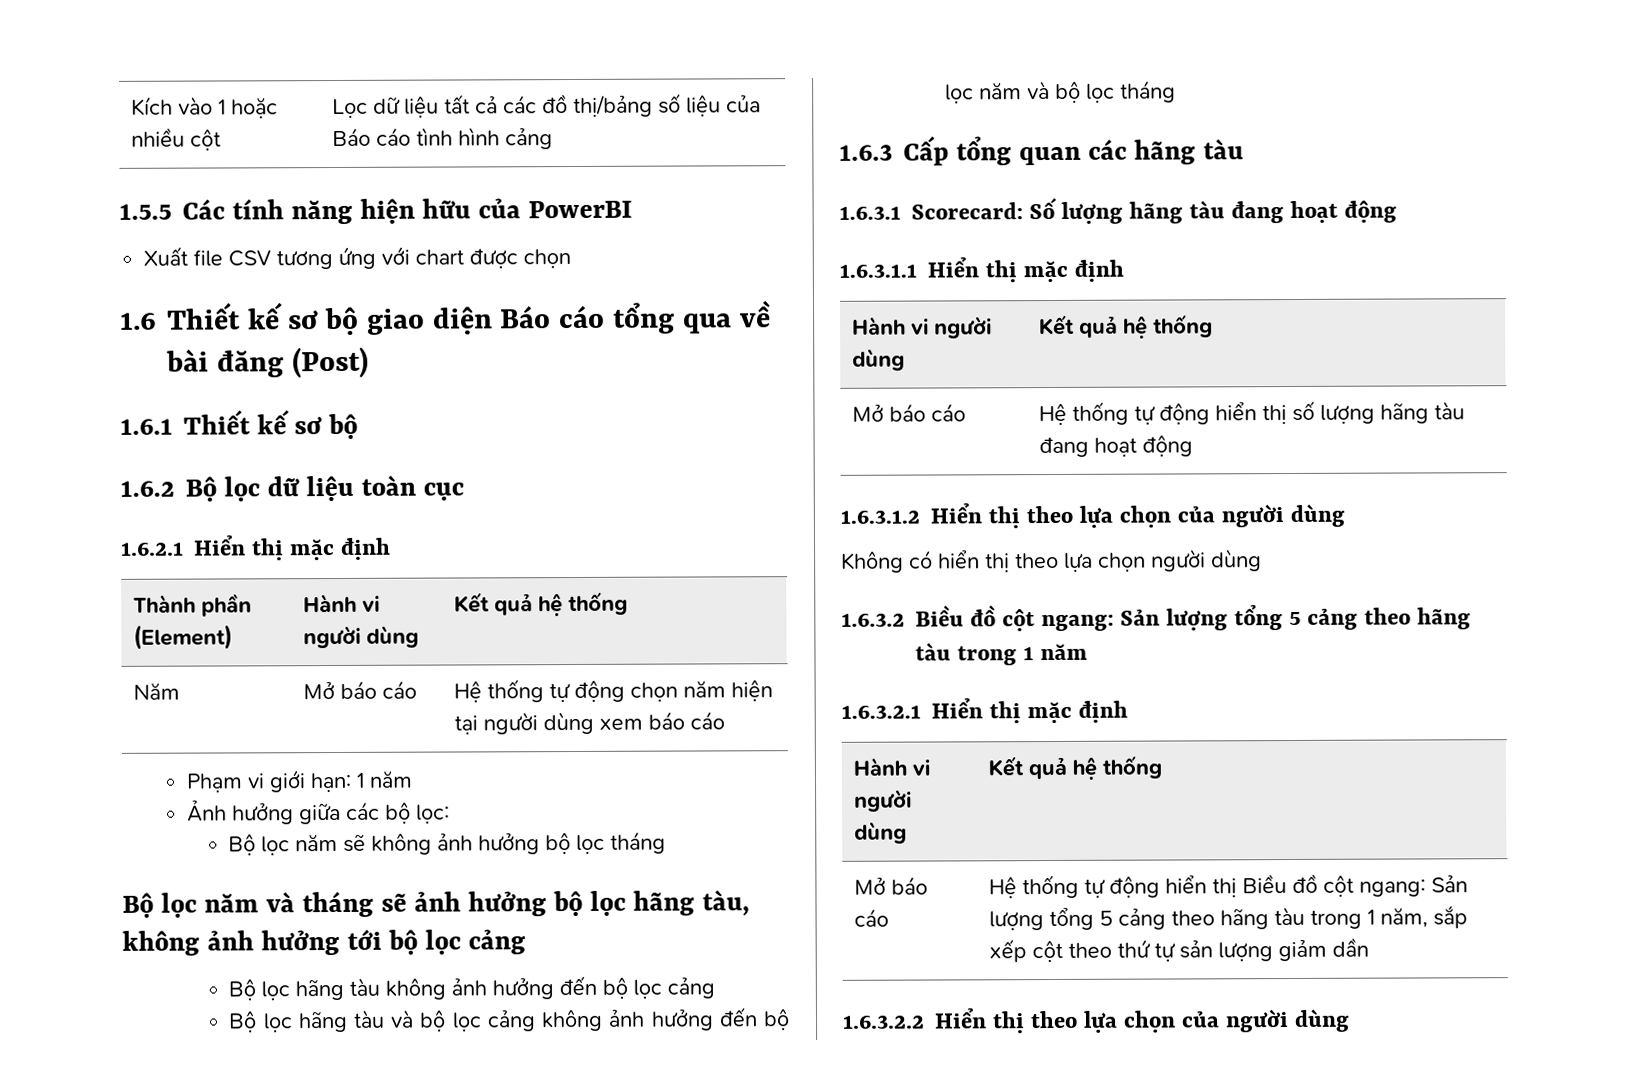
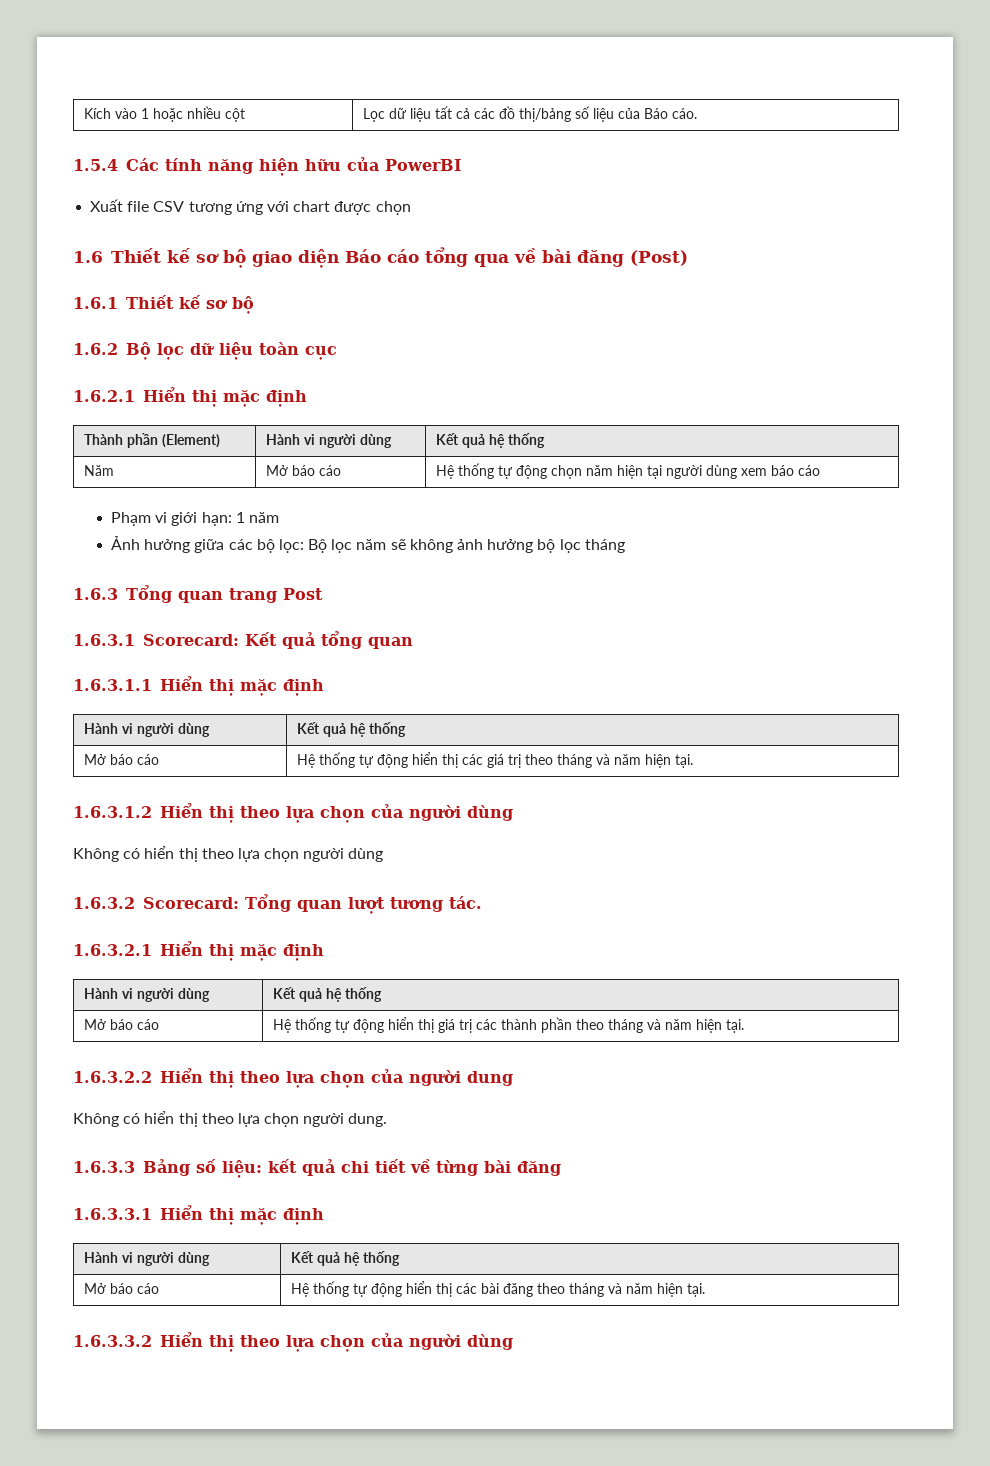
- Kích vào 1 hoặc nhiều cột | Lọc dữ liệu tất cả các đồ thị/bảng số liệu của Báo cáo tình hình cảng
- 1.5.5 Các tính năng hiện hữu của PowerBI
+ Kích vào 1 hoặc nhiều cột | Lọc dữ liệu tất cả các đồ thị/bảng số liệu của Báo cáo.
+ 1.5.4 Các tính năng hiện hữu của PowerBI
- Ảnh hưởng giữa các bộ lọc:
- Bộ lọc năm sẽ không ảnh hưởng bộ lọc tháng
+ Ảnh hưởng giữa các bộ lọc: Bộ lọc năm sẽ không ảnh hưởng bộ lọc tháng
- Bộ lọc năm và tháng sẽ ảnh hưởng bộ lọc hãng tàu, không ảnh hưởng tới bộ lọc cảng
- Bộ lọc hãng tàu không ảnh hưởng đến bộ lọc cảng
- Bộ lọc hãng tàu và bộ lọc cảng không ảnh hưởng đến bộ lọc năm và bộ lọc tháng
- 1.6.3 Cấp tổng quan các hãng tàu
- 1.6.3.1 Scorecard: Số lượng hãng tàu đang hoạt động
+ 1.6.3 Tổng quan trang Post
+ 1.6.3.1 Scorecard: Kết quả tổng quan
- Mở báo cáo | Hệ thống tự động hiển thị số lượng hãng tàu đang hoạt động
+ Mở báo cáo | Hệ thống tự động hiển thị các giá trị theo tháng và năm hiện tại.
- 1.6.3.2 Biều đồ cột ngang: Sản lượng tổng 5 cảng theo hãng tàu trong 1 năm
+ 1.6.3.2 Scorecard: Tổng quan lượt tương tác.
- Mở báo cáo | Hệ thống tự động hiển thị Biều đồ cột ngang: Sản lượng tổng 5 cảng theo hãng tàu trong 1 năm, sắp xếp cột theo thứ tự sản lượng giảm dần
- 1.6.3.2.2 Hiển thị theo lựa chọn của người dùng
+ Mở báo cáo | Hệ thống tự động hiển thị giá trị các thành phần theo tháng và năm hiện tại.
+ 1.6.3.2.2 Hiển thị theo lựa chọn của người dung
+ Không có hiển thị theo lựa chọn người dung.
+ 1.6.3.3 Bảng số liệu: kết quả chi tiết về từng bài đăng
+ 1.6.3.3.1 Hiển thị mặc định
+ Hành vi người dùng | Kết quả hệ thống
+ Mở báo cáo | Hệ thống tự động hiển thị các bài đăng theo tháng và năm hiện tại.
+ 1.6.3.3.2 Hiển thị theo lựa chọn của người dùng

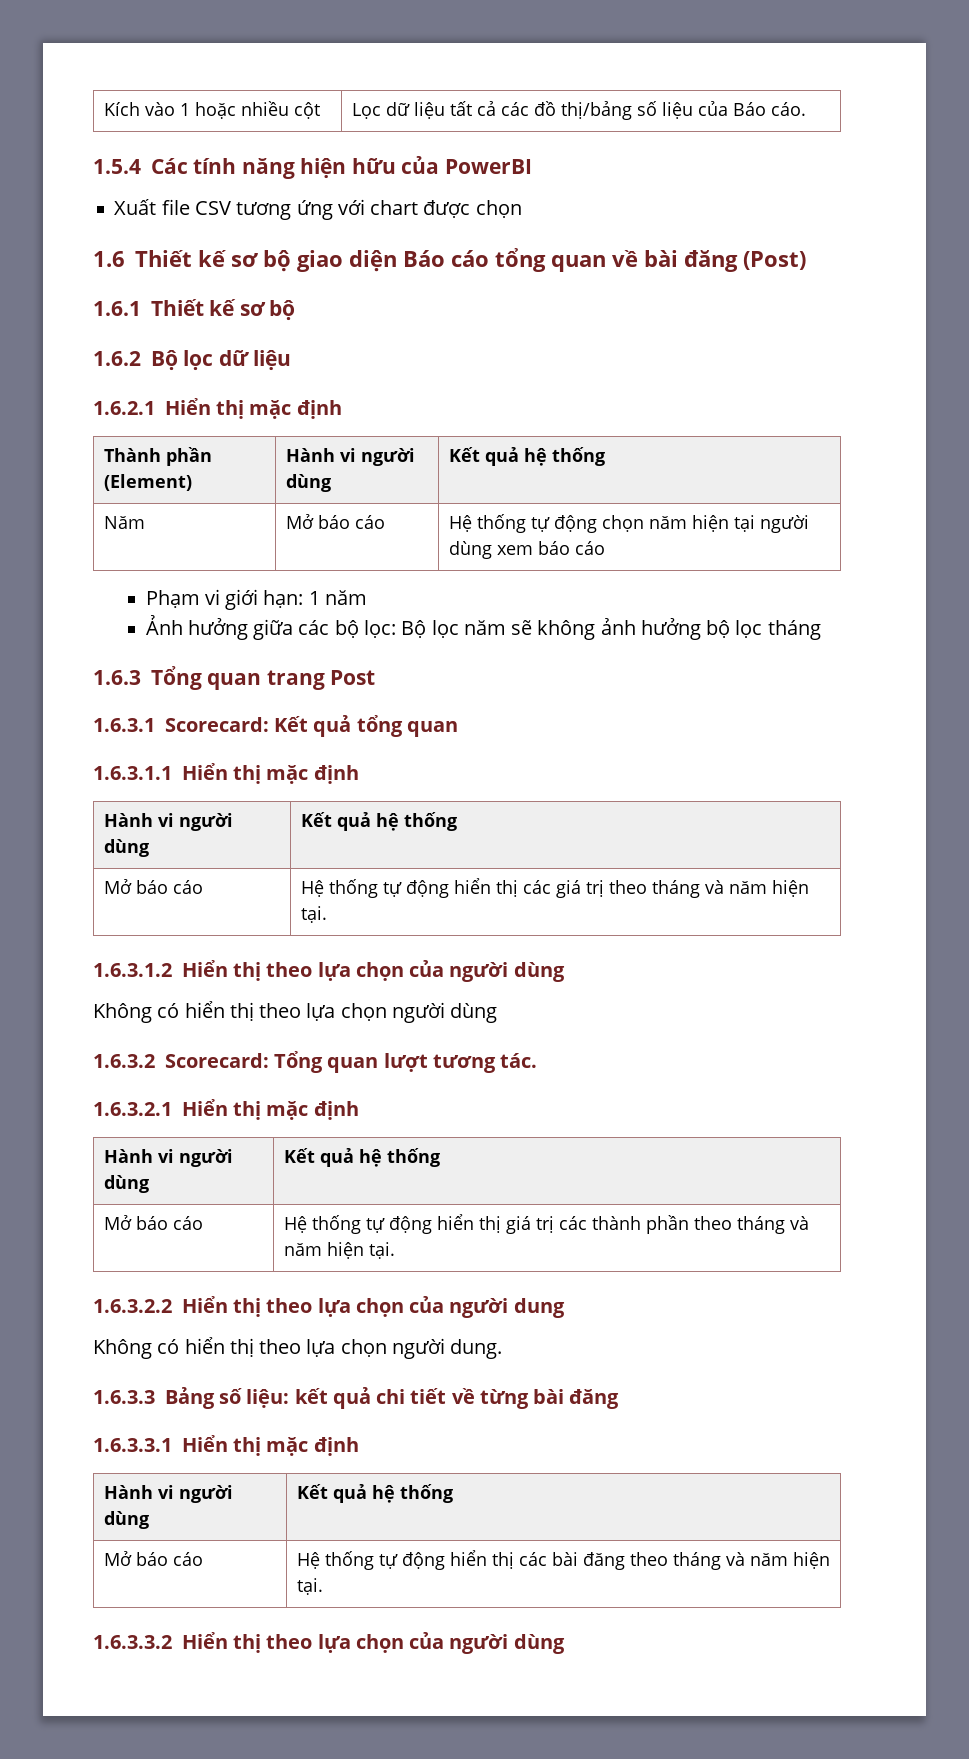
- 1.6 Thiết kế sơ bộ giao diện Báo cáo tổng qua về bài đăng (Post)
+ 1.6 Thiết kế sơ bộ giao diện Báo cáo tổng quan về bài đăng (Post)
- 1.6.2 Bộ lọc dữ liệu toàn cục
+ 1.6.2 Bộ lọc dữ liệu

